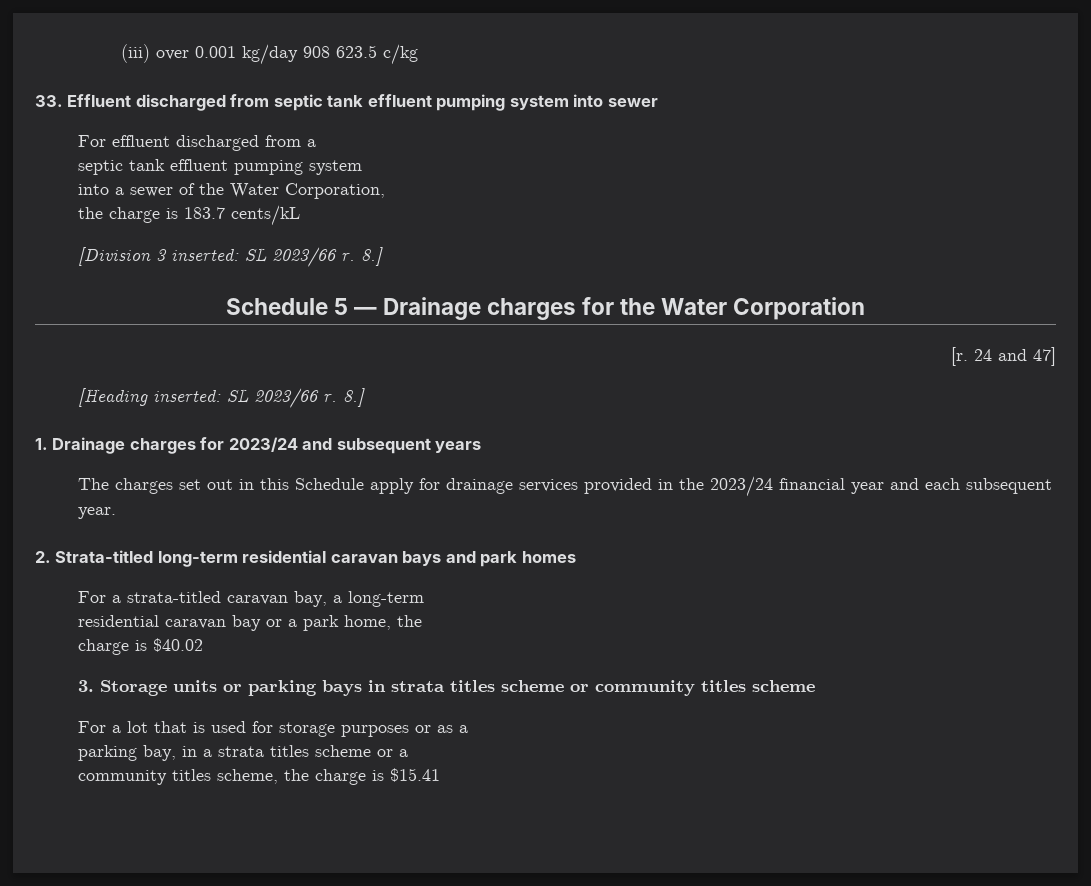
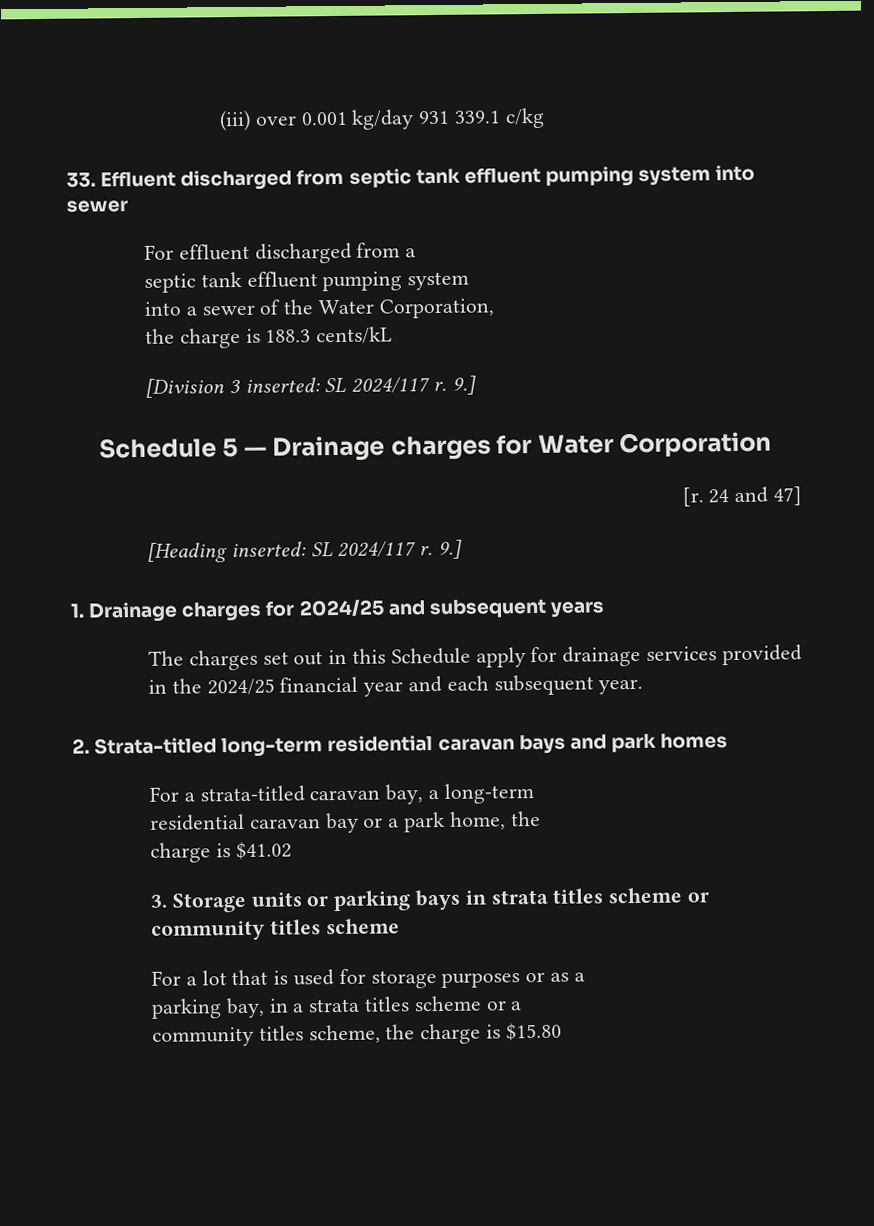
- (iii) over 0.001 kg/day 908 623.5 c/kg
+ (iii) over 0.001 kg/day 931 339.1 c/kg
- the charge is 183.7 cents/kL
+ the charge is 188.3 cents/kL
- [Division 3 inserted: SL 2023/66 r. 8.]
+ [Division 3 inserted: SL 2024/117 r. 9.]
- Schedule 5 — Drainage charges for the Water Corporation
+ Schedule 5 — Drainage charges for Water Corporation
- [Heading inserted: SL 2023/66 r. 8.]
+ [Heading inserted: SL 2024/117 r. 9.]
- 1. Drainage charges for 2023/24 and subsequent years
+ 1. Drainage charges for 2024/25 and subsequent years
- The charges set out in this Schedule apply for drainage services provided in the 2023/24 financial year and each subsequent year.
+ The charges set out in this Schedule apply for drainage services provided in the 2024/25 financial year and each subsequent year.
- charge is $40.02
+ charge is $41.02
- community titles scheme, the charge is $15.41
+ community titles scheme, the charge is $15.80

